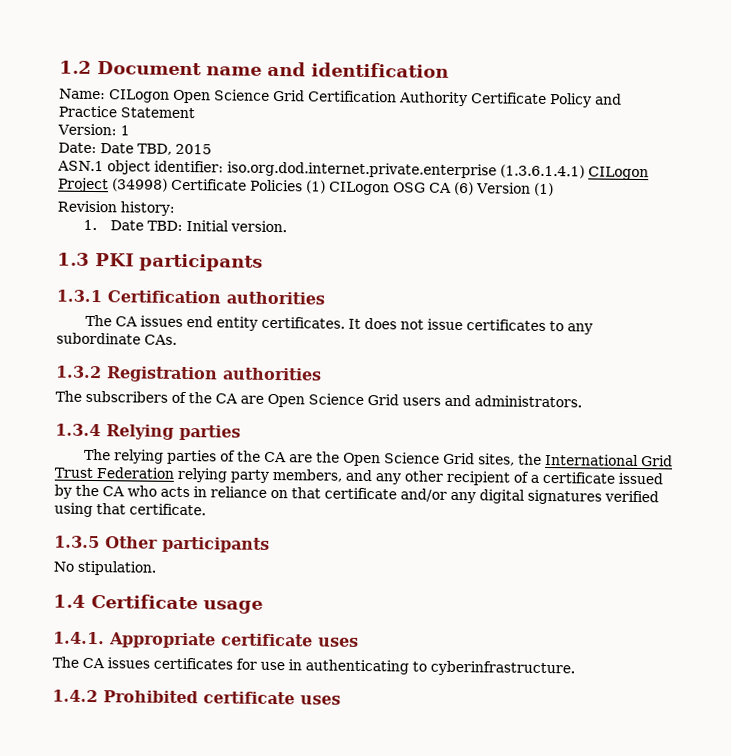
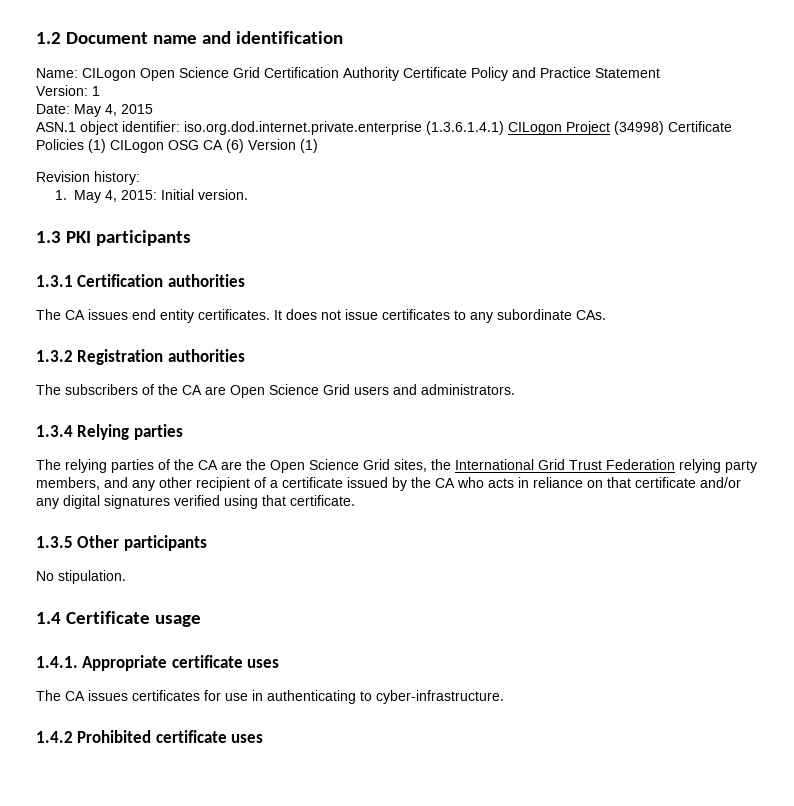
- Date: Date TBD, 2015
+ Date: May 4, 2015
- 1. Date TBD: Initial version.
+ 1. May 4, 2015: Initial version.
- The CA issues certificates for use in authenticating to cyberinfrastructure.
+ The CA issues certificates for use in authenticating to cyber-infrastructure.

